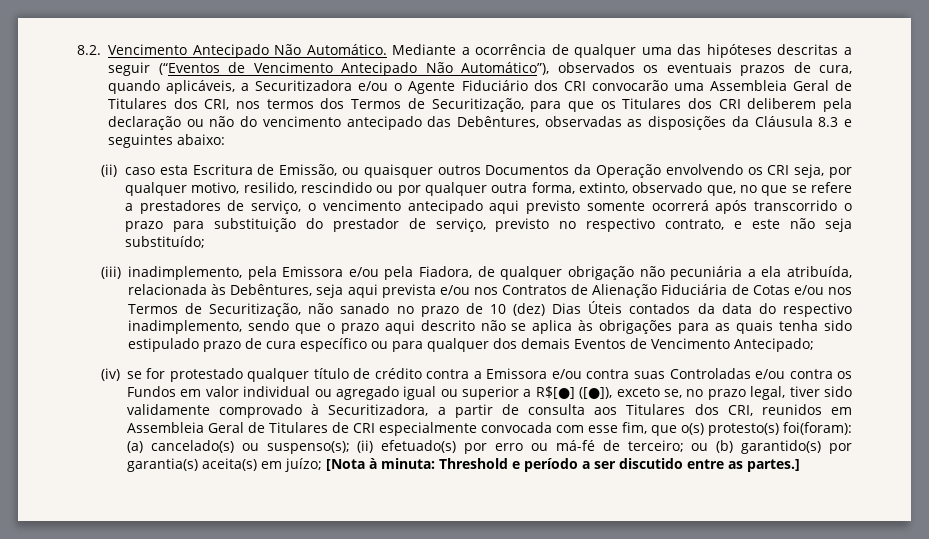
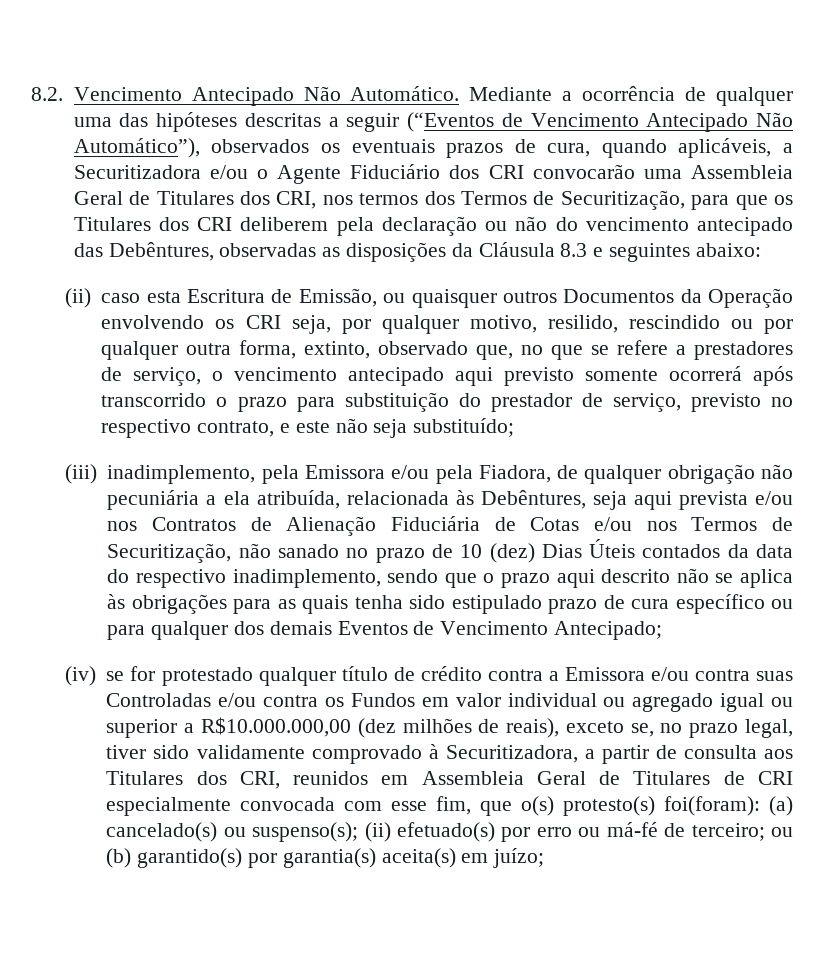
- (iv) se for protestado qualquer título de crédito contra a Emissora e/ou contra suas Controladas e/ou contra os Fundos em valor individual ou agregado igual ou superior a R$[●] ([●]), exceto se, no prazo legal, tiver sido validamente comprovado à Securitizadora, a partir de consulta aos Titulares dos CRI, reunidos em Assembleia Geral de Titulares de CRI especialmente convocada com esse fim, que o(s) protesto(s) foi(foram):
+ (iv) se for protestado qualquer título de crédito contra a Emissora e/ou contra suas Controladas e/ou contra os Fundos em valor individual ou agregado igual ou superior a R$10.000.000,00 (dez milhões de reais), exceto se, no prazo legal, tiver sido validamente comprovado à Securitizadora, a partir de consulta aos Titulares dos CRI, reunidos em Assembleia Geral de Titulares de CRI especialmente convocada com esse fim, que o(s) protesto(s) foi(foram):
- [Nota à minuta: Threshold e período a ser discutido entre as partes.]

